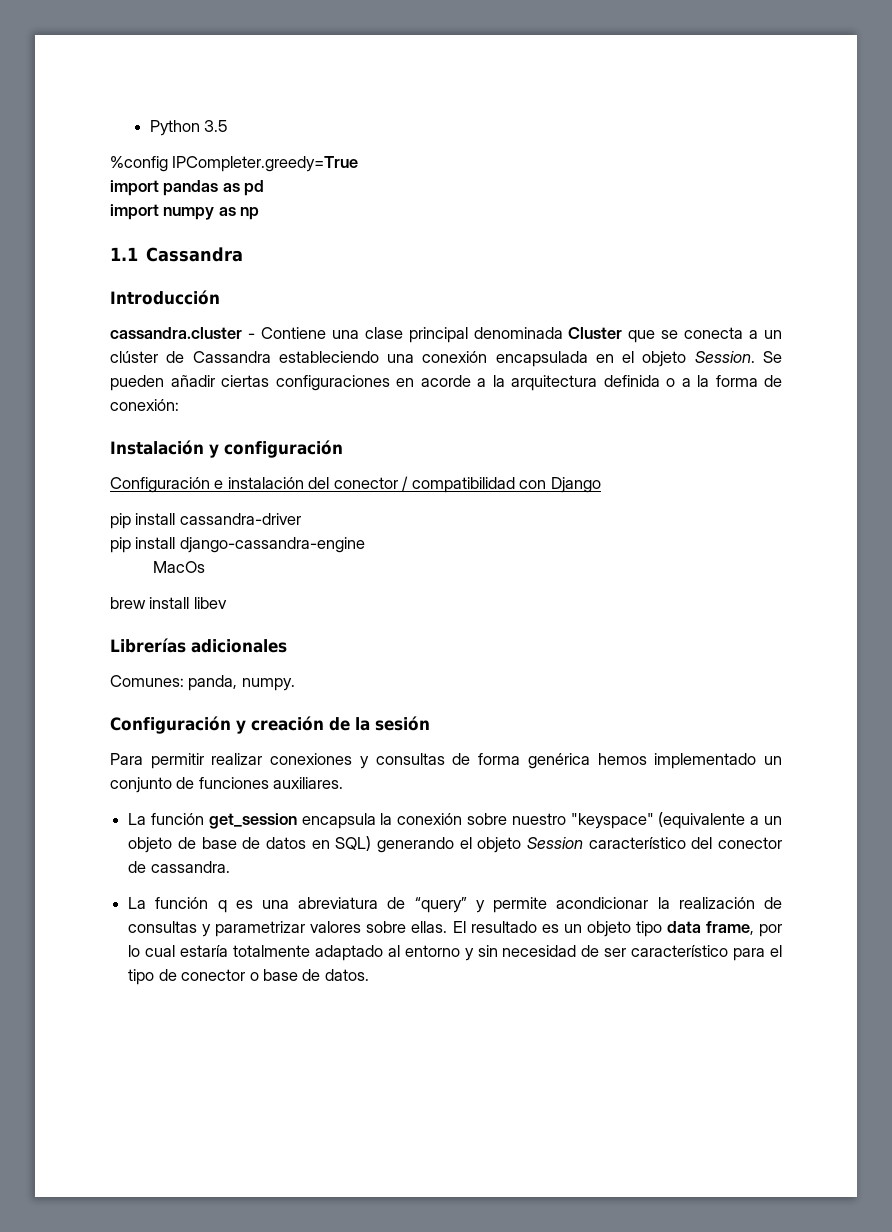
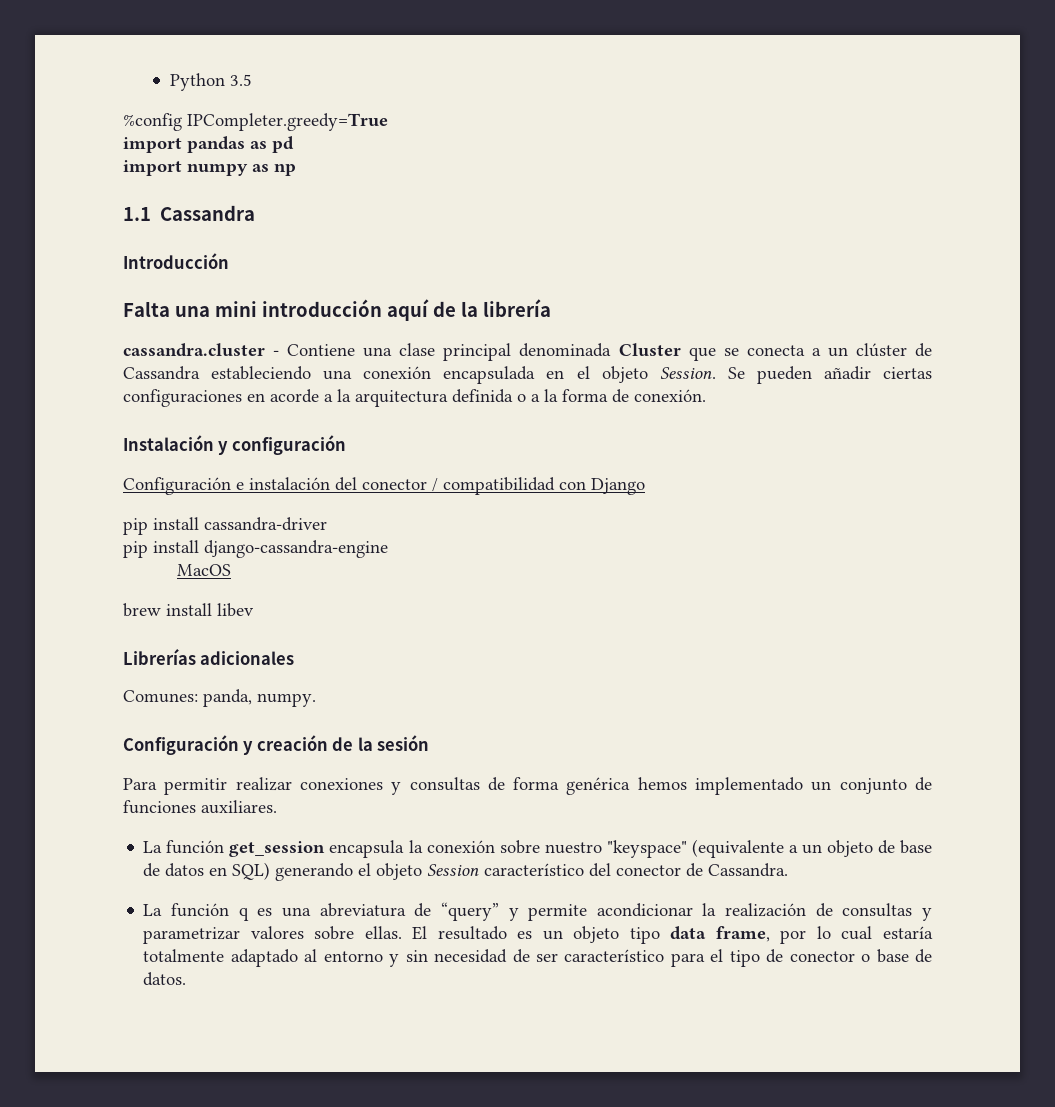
+ Falta una mini introducción aquí de la librería
- Se pueden añadir ciertas configuraciones en acorde a la arquitectura definida o a la forma de conexión:
+ Se pueden añadir ciertas configuraciones en acorde a la arquitectura definida o a la forma de conexión.
- MacOs
+ MacOS
- La función get_session encapsula la conexión sobre nuestro "keyspace" (equivalente a un objeto de base de datos en SQL) generando el objeto Session característico del conector de cassandra.
+ La función get_session encapsula la conexión sobre nuestro "keyspace" (equivalente a un objeto de base de datos en SQL) generando el objeto Session característico del conector de Cassandra.

